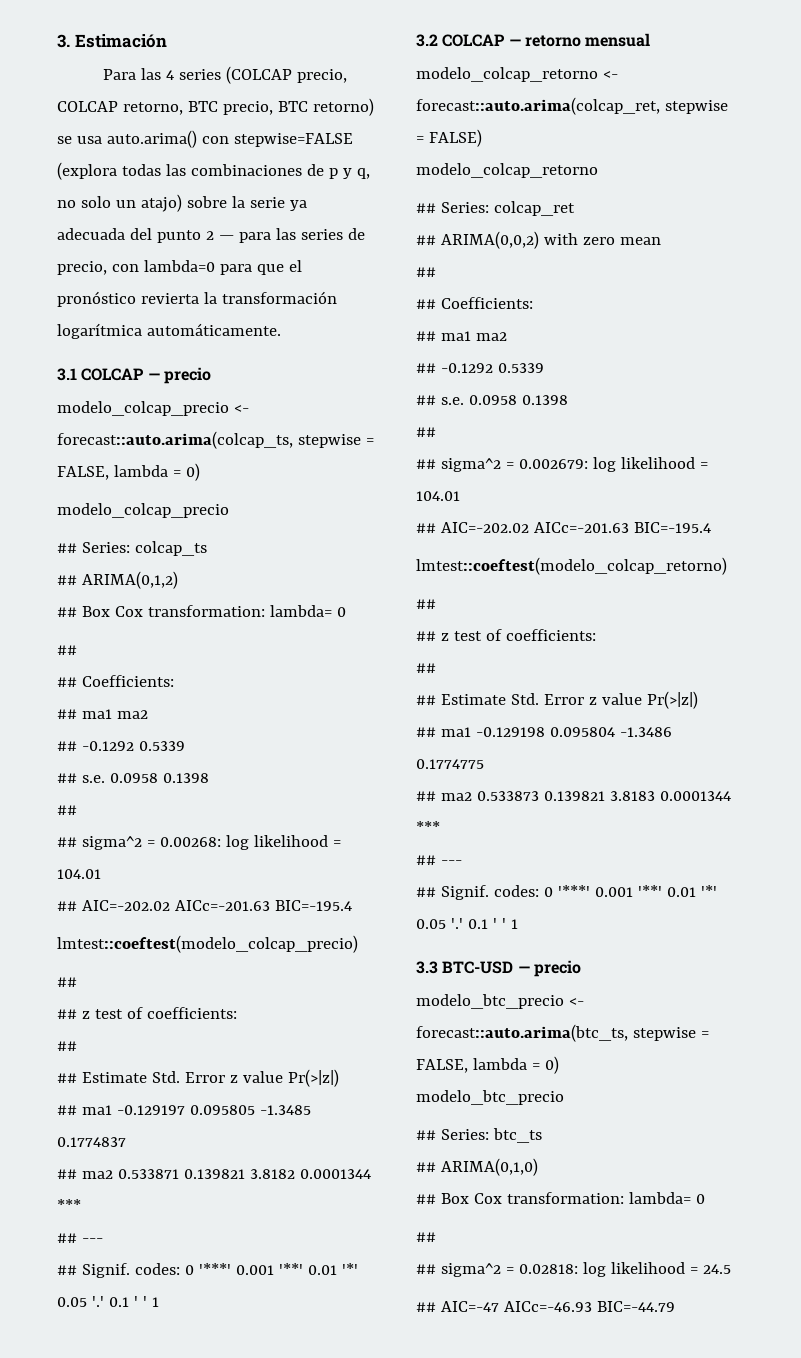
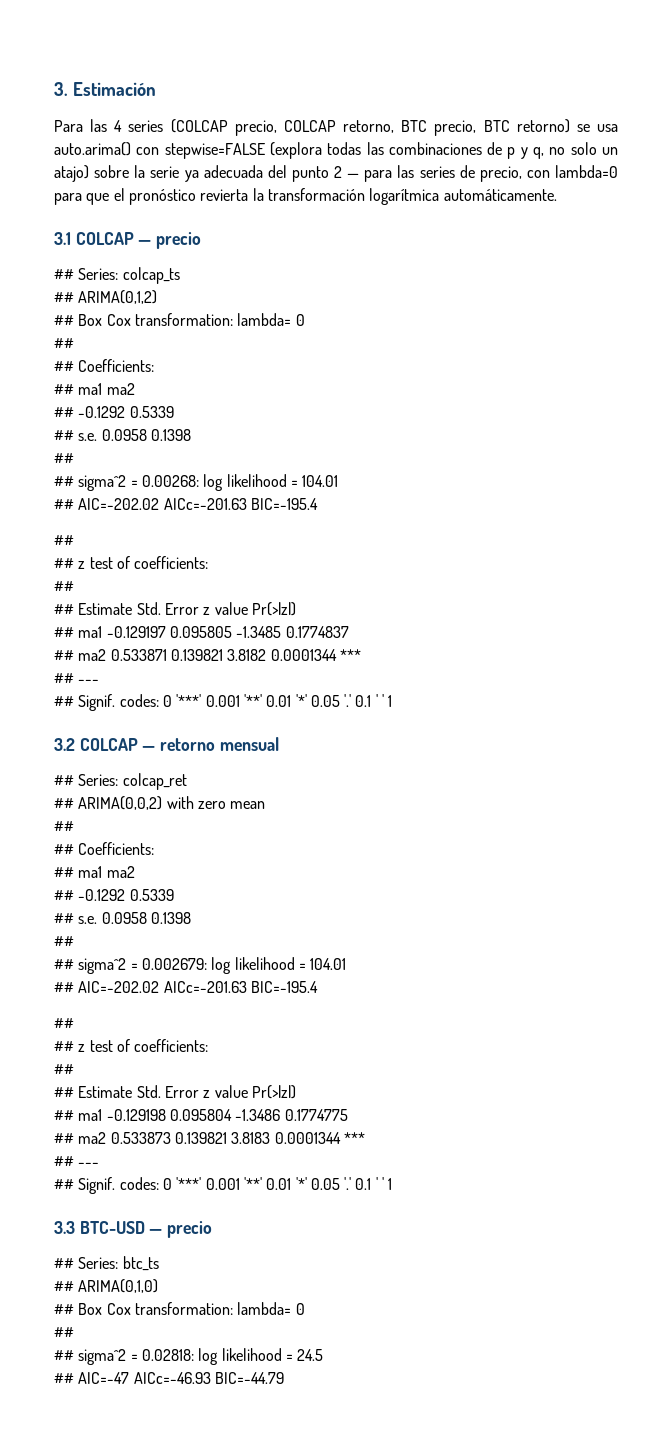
- modelo_colcap_precio <- forecast::auto.arima(colcap_ts, stepwise = FALSE, lambda = 0)
- modelo_colcap_precio
- lmtest::coeftest(modelo_colcap_precio)
- modelo_colcap_retorno <- forecast::auto.arima(colcap_ret, stepwise = FALSE)
- modelo_colcap_retorno
- lmtest::coeftest(modelo_colcap_retorno)
- modelo_btc_precio <- forecast::auto.arima(btc_ts, stepwise = FALSE, lambda = 0)
- modelo_btc_precio

